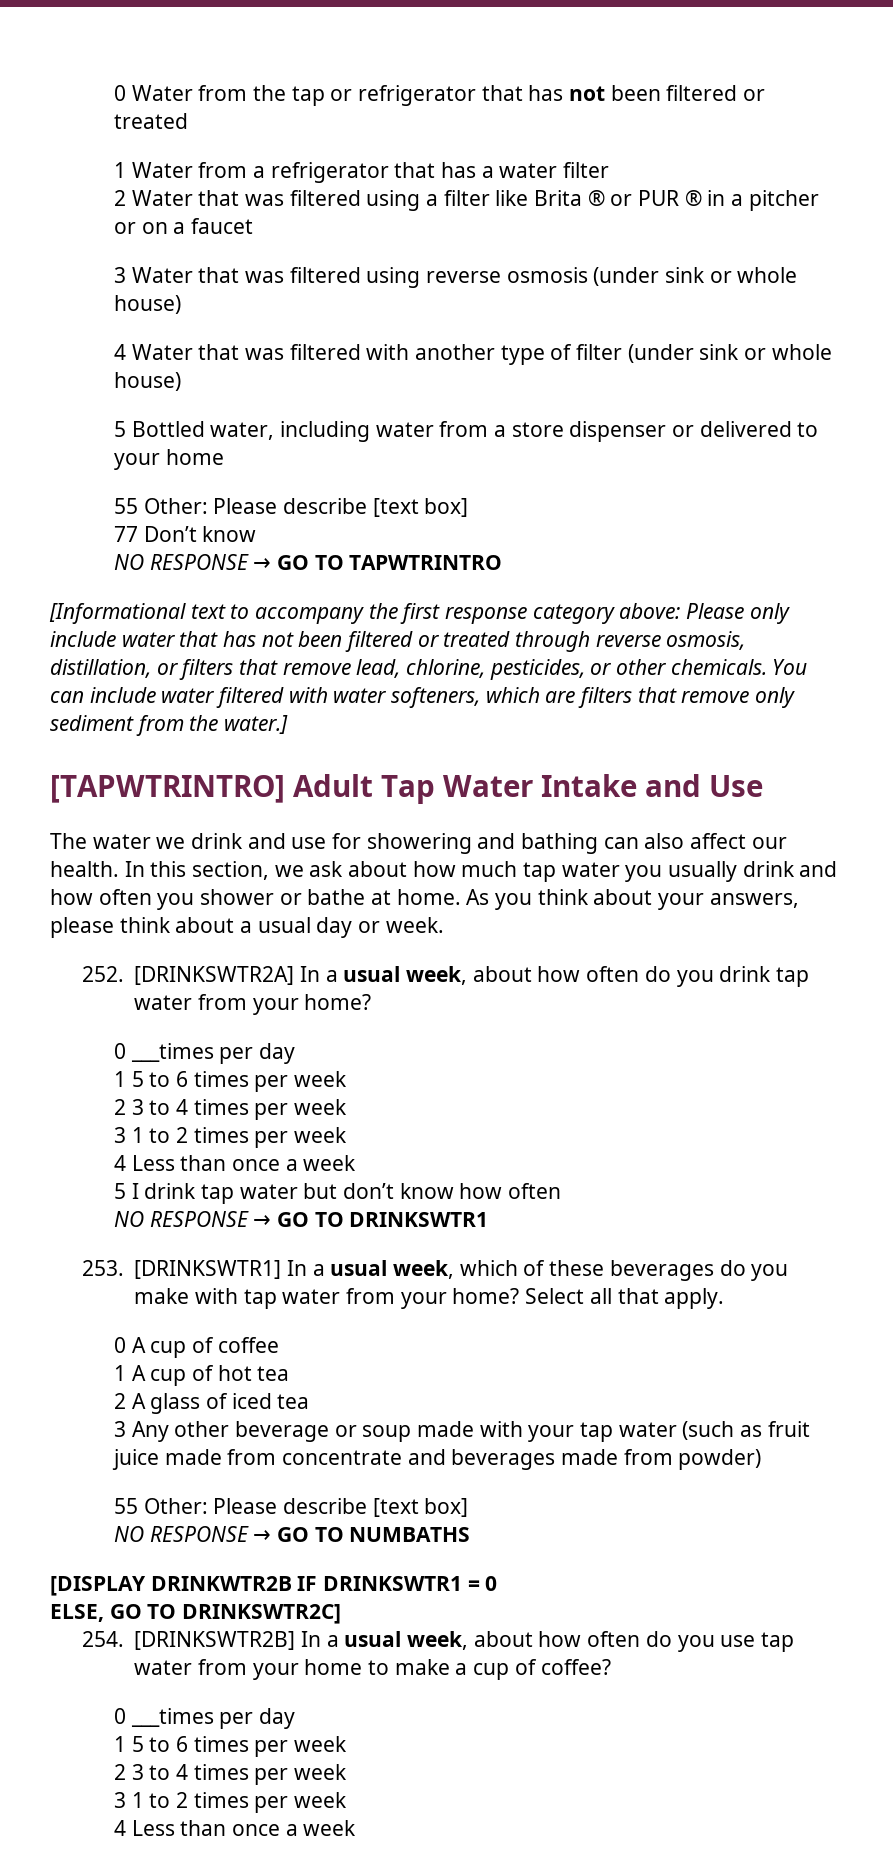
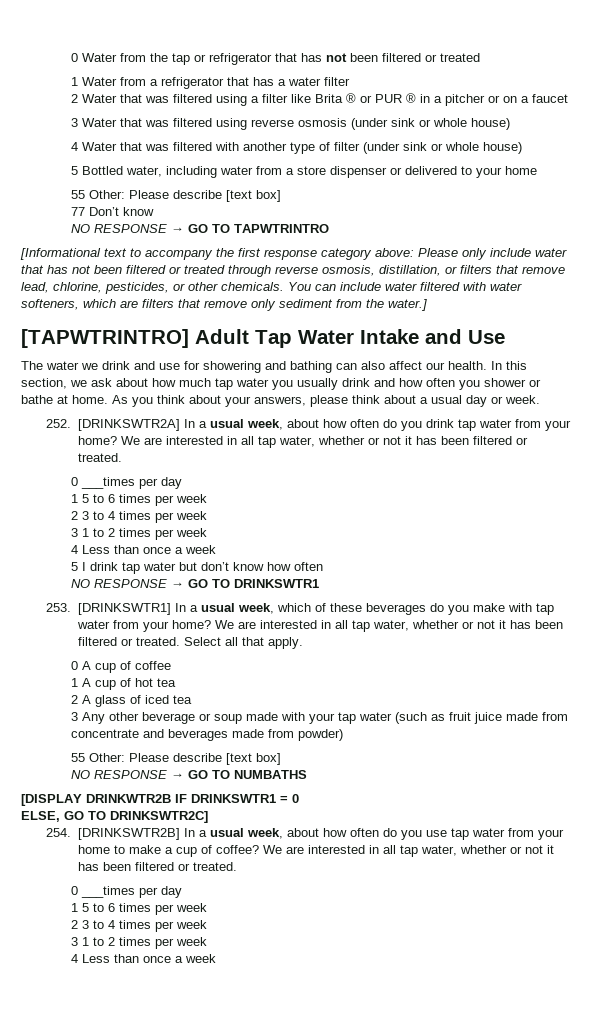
- 252. [DRINKSWTR2A] In a usual week, about how often do you drink tap water from your home?
+ 252. [DRINKSWTR2A] In a usual week, about how often do you drink tap water from your home? We are interested in all tap water, whether or not it has been filtered or treated.
- 253. [DRINKSWTR1] In a usual week, which of these beverages do you make with tap water from your home?
+ 253. [DRINKSWTR1] In a usual week, which of these beverages do you make with tap water from your home? We are interested in all tap water, whether or not it has been filtered or treated.
- 254. [DRINKSWTR2B] In a usual week, about how often do you use tap water from your home to make a cup of coffee?
+ 254. [DRINKSWTR2B] In a usual week, about how often do you use tap water from your home to make a cup of coffee? We are interested in all tap water, whether or not it has been filtered or treated.

